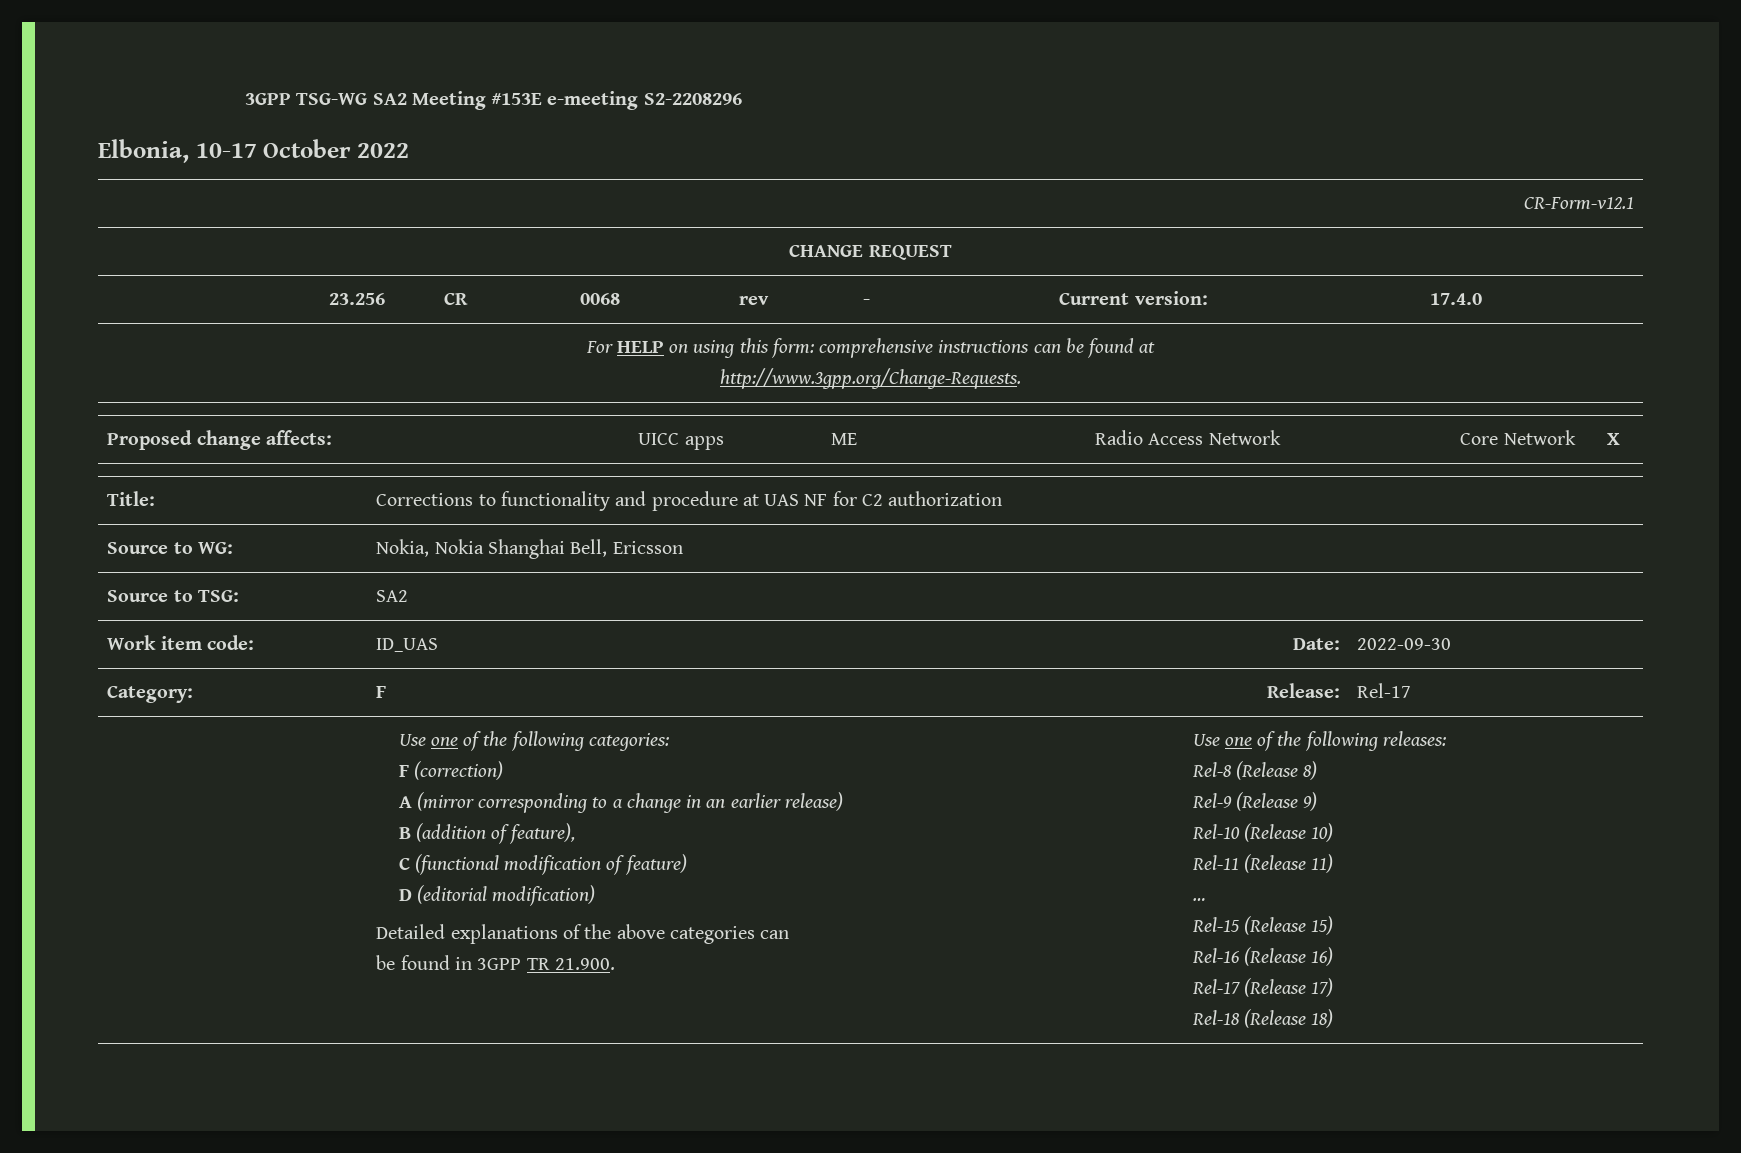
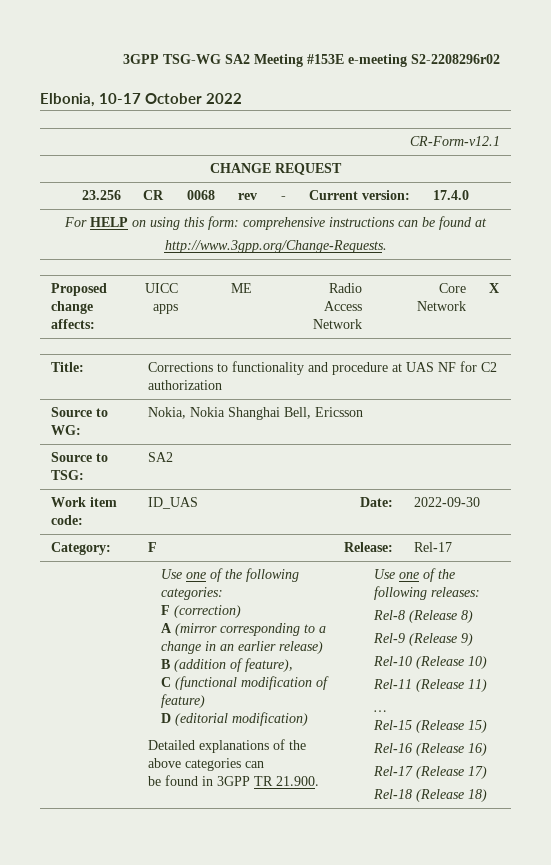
- 3GPP TSG-WG SA2 Meeting #153E e-meeting S2-2208296
+ 3GPP TSG-WG SA2 Meeting #153E e-meeting S2-2208296r02

